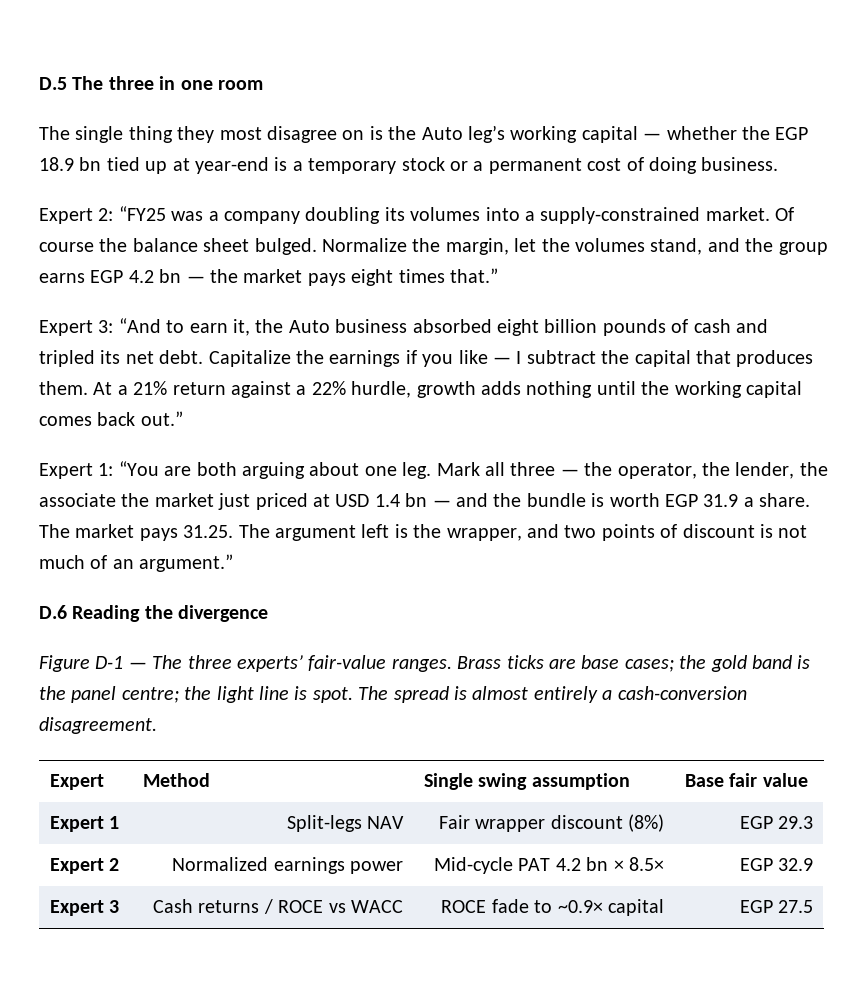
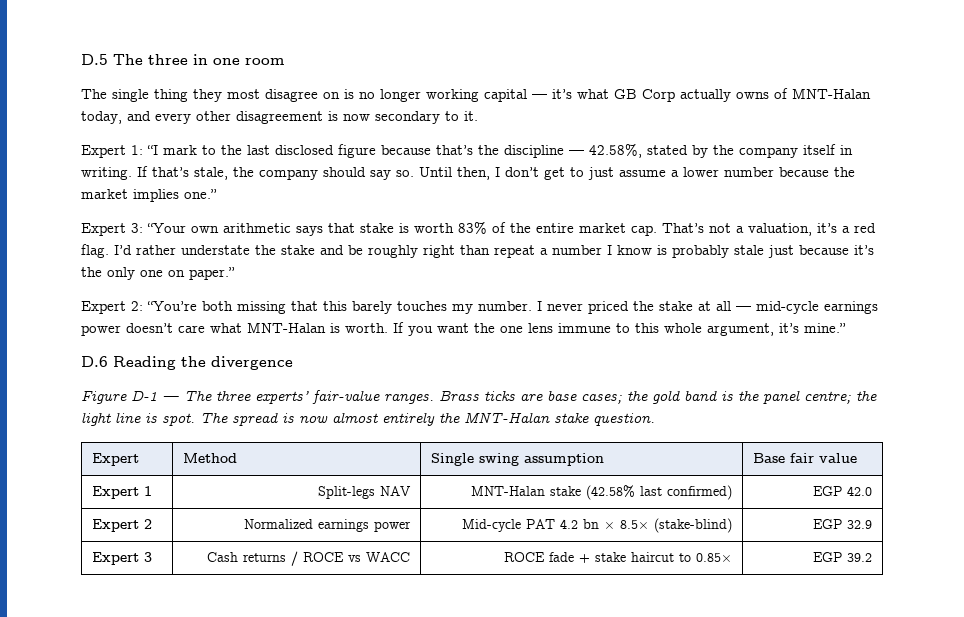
- The single thing they most disagree on is the Auto leg’s working capital — whether the EGP 18.9 bn tied up at year-end is a temporary stock or a permanent cost of doing business.
- Expert 2: “FY25 was a company doubling its volumes into a supply-constrained market. Of course the balance sheet bulged. Normalize the margin, let the volumes stand, and the group earns EGP 4.2 bn — the market pays eight times that.”
- Expert 3: “And to earn it, the Auto business absorbed eight billion pounds of cash and tripled its net debt. Capitalize the earnings if you like — I subtract the capital that produces them. At a 21% return against a 22% hurdle, growth adds nothing until the working capital comes back out.”
- Expert 1: “You are both arguing about one leg. Mark all three — the operator, the lender, the associate the market just priced at USD 1.4 bn — and the bundle is worth EGP 31.9 a share. The market pays 31.25. The argument left is the wrapper, and two points of discount is not much of an argument.”
+ The single thing they most disagree on is no longer working capital — it’s what GB Corp actually owns of MNT-Halan today, and every other disagreement is now secondary to it.
+ Expert 1: “I mark to the last disclosed figure because that’s the discipline — 42.58%, stated by the company itself in writing. If that’s stale, the company should say so. Until then, I don’t get to just assume a lower number because the market implies one.”
+ Expert 3: “Your own arithmetic says that stake is worth 83% of the entire market cap. That’s not a valuation, it’s a red flag. I’d rather understate the stake and be roughly right than repeat a number I know is probably stale just because it’s the only one on paper.”
+ Expert 2: “You’re both missing that this barely touches my number. I never priced the stake at all — mid-cycle earnings power doesn’t care what MNT-Halan is worth. If you want the one lens immune to this whole argument, it’s mine.”
- The spread is almost entirely a cash-conversion disagreement.
+ The spread is now almost entirely the MNT-Halan stake question.
- Expert 1 | Split-legs NAV | Fair wrapper discount (8%) | EGP 29.3
+ Expert 1 | Split-legs NAV | MNT-Halan stake (42.58% last confirmed) | EGP 42.0
- Expert 2 | Normalized earnings power | Mid-cycle PAT 4.2 bn × 8.5× | EGP 32.9
+ Expert 2 | Normalized earnings power | Mid-cycle PAT 4.2 bn × 8.5× (stake-blind) | EGP 32.9
- Expert 3 | Cash returns / ROCE vs WACC | ROCE fade to ~0.9× capital | EGP 27.5
+ Expert 3 | Cash returns / ROCE vs WACC | ROCE fade + stake haircut to 0.85× | EGP 39.2

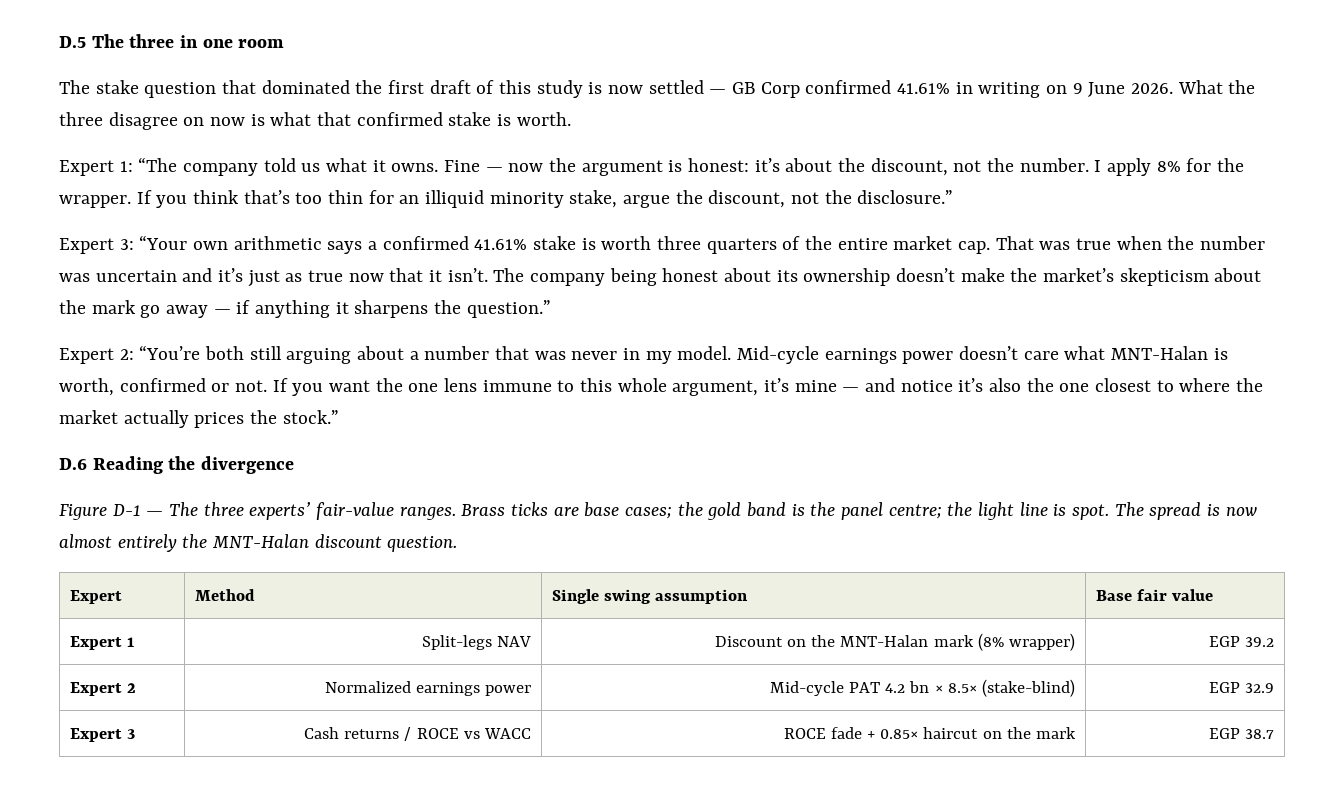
- The single thing they most disagree on is no longer working capital — it’s what GB Corp actually owns of MNT-Halan today, and every other disagreement is now secondary to it.
- Expert 1: “I mark to the last disclosed figure because that’s the discipline — 42.58%, stated by the company itself in writing. If that’s stale, the company should say so. Until then, I don’t get to just assume a lower number because the market implies one.”
+ The stake question that dominated the first draft of this study is now settled — GB Corp confirmed 41.61% in writing on 9 June 2026. What the three disagree on now is what that confirmed stake is worth.
+ Expert 1: “The company told us what it owns. Fine — now the argument is honest: it’s about the discount, not the number. I apply 8% for the wrapper. If you think that’s too thin for an illiquid minority stake, argue the discount, not the disclosure.”
- Expert 3: “Your own arithmetic says that stake is worth 83% of the entire market cap.
+ Expert 3: “Your own arithmetic says a confirmed 41.61% stake is worth three quarters of the entire market cap.
- That’s not a valuation, it’s a red flag. I’d rather understate the stake and be roughly right than repeat a number I know is probably stale just because it’s the only one on paper.”
- Expert 2: “You’re both missing that this barely touches my number. I never priced the stake at all — mid-cycle earnings power doesn’t care what MNT-Halan is worth.
+ That was true when the number was uncertain and it’s just as true now that it isn’t. The company being honest about its ownership doesn’t make the market’s skepticism about the mark go away — if anything it sharpens the question.”
+ Expert 2: “You’re both still arguing about a number that was never in my model. Mid-cycle earnings power doesn’t care what MNT-Halan is worth, confirmed or not.
- If you want the one lens immune to this whole argument, it’s mine.”
+ If you want the one lens immune to this whole argument, it’s mine — and notice it’s also the one closest to where the market actually prices the stock.”
- The spread is now almost entirely the MNT-Halan stake question.
+ The spread is now almost entirely the MNT-Halan discount question.
- Expert 1 | Split-legs NAV | MNT-Halan stake (42.58% last confirmed) | EGP 42.0
+ Expert 1 | Split-legs NAV | Discount on the MNT-Halan mark (8% wrapper) | EGP 39.2
- Expert 3 | Cash returns / ROCE vs WACC | ROCE fade + stake haircut to 0.85× | EGP 39.2
+ Expert 3 | Cash returns / ROCE vs WACC | ROCE fade + 0.85× haircut on the mark | EGP 38.7

